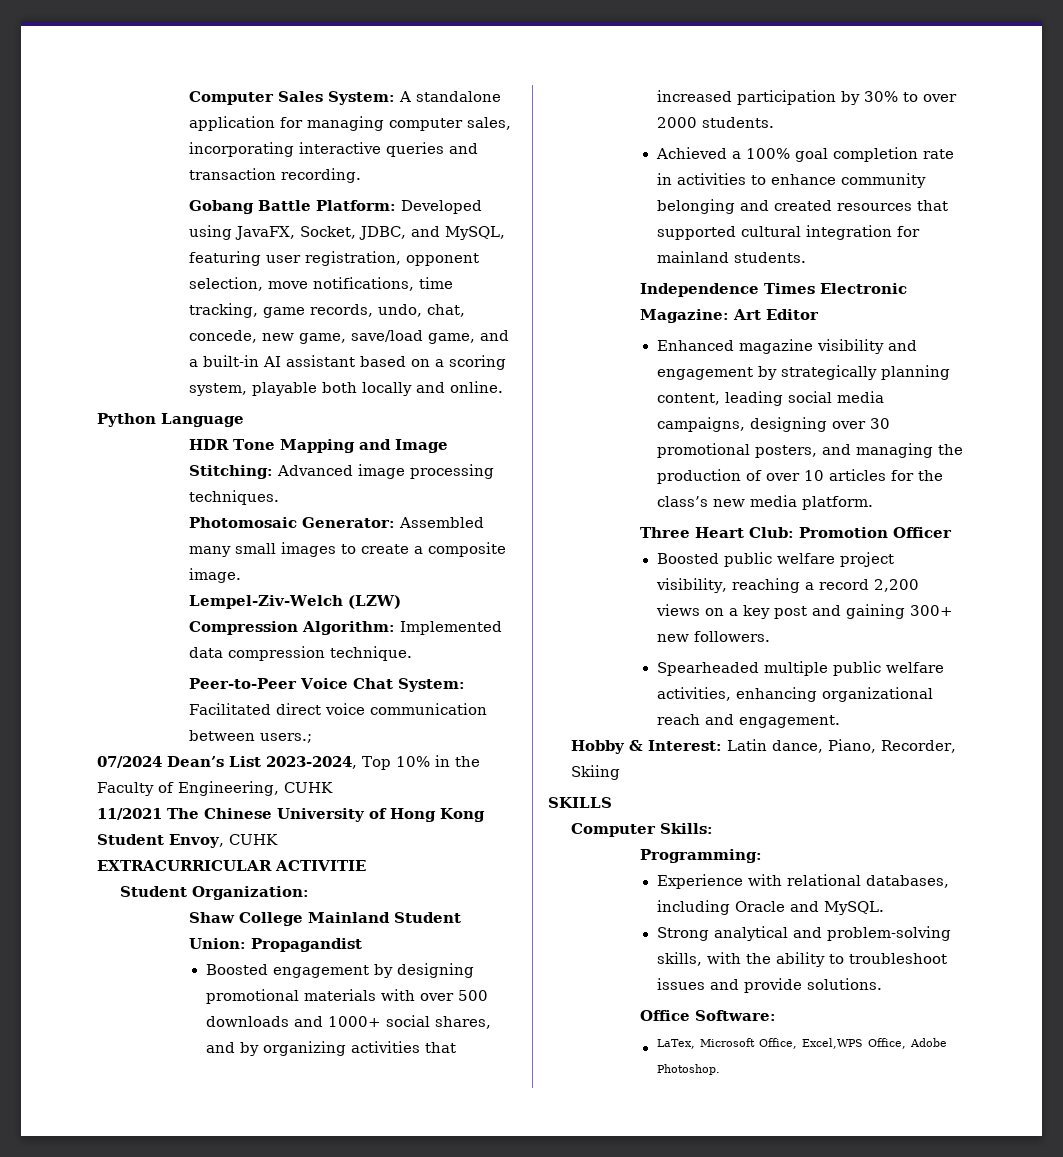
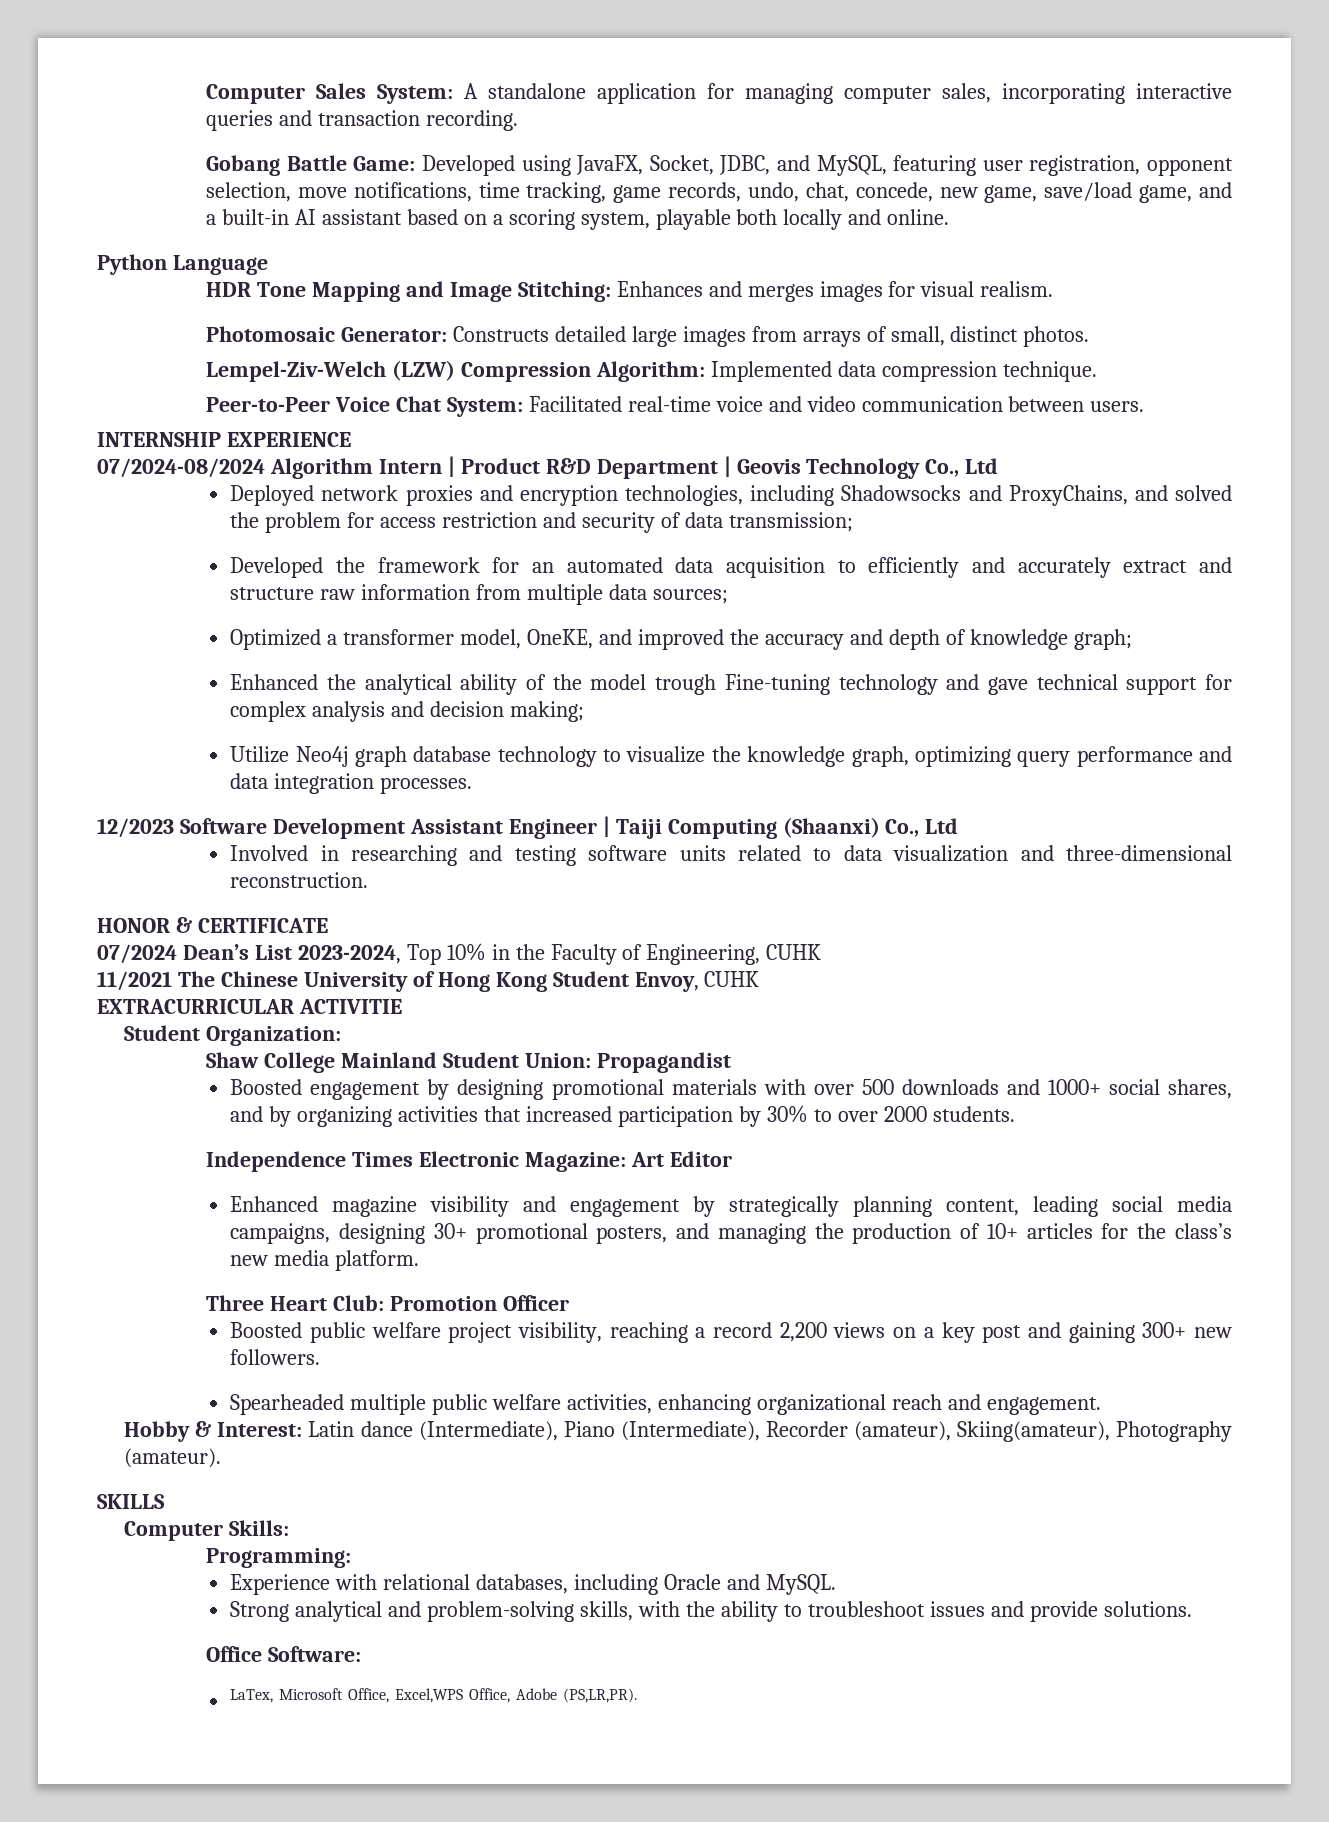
- Gobang Battle Platform: Developed using JavaFX, Socket, JDBC, and MySQL, featuring user registration, opponent selection, move notifications, time tracking, game records, undo, chat, concede, new game, save/load game, and a built-in AI assistant based on a scoring system, playable both locally and online.
+ Gobang Battle Game: Developed using JavaFX, Socket, JDBC, and MySQL, featuring user registration, opponent selection, move notifications, time tracking, game records, undo, chat, concede, new game, save/load game, and a built-in AI assistant based on a scoring system, playable both locally and online.
- HDR Tone Mapping and Image Stitching: Advanced image processing techniques.
- Photomosaic Generator: Assembled many small images to create a composite image.
+ HDR Tone Mapping and Image Stitching: Enhances and merges images for visual realism.
+ Photomosaic Generator: Constructs detailed large images from arrays of small, distinct photos.
- Peer-to-Peer Voice Chat System: Facilitated direct voice communication between users.;
+ Peer-to-Peer Voice Chat System: Facilitated real-time voice and video communication between users.
+ INTERNSHIP EXPERIENCE
+ 07/2024-08/2024 Algorithm Intern | Product R&D Department | Geovis Technology Co., Ltd
+ Deployed network proxies and encryption technologies, including Shadowsocks and ProxyChains, and solved the problem for access restriction and security of data transmission;
+ Developed the framework for an automated data acquisition to efficiently and accurately extract and structure raw information from multiple data sources;
+ Optimized a transformer model, OneKE, and improved the accuracy and depth of knowledge graph;
+ Enhanced the analytical ability of the model trough Fine-tuning technology and gave technical support for complex analysis and decision making;
+ Utilize Neo4j graph database technology to visualize the knowledge graph, optimizing query performance and data integration processes.
+ 12/2023 Software Development Assistant Engineer | Taiji Computing (Shaanxi) Co., Ltd
+ Involved in researching and testing software units related to data visualization and three-dimensional reconstruction.
+ HONOR & CERTIFICATE
- Achieved a 100% goal completion rate in activities to enhance community belonging and created resources that supported cultural integration for mainland students.
- Enhanced magazine visibility and engagement by strategically planning content, leading social media campaigns, designing over 30 promotional posters, and managing the production of over 10 articles for the class’s new media platform.
+ Enhanced magazine visibility and engagement by strategically planning content, leading social media campaigns, designing 30+ promotional posters, and managing the production of 10+ articles for the class’s new media platform.
- Hobby & Interest: Latin dance, Piano, Recorder, Skiing
+ Hobby & Interest: Latin dance (Intermediate), Piano (Intermediate), Recorder (amateur), Skiing(amateur), Photography (amateur).
- LaTex, Microsoft Office, Excel,WPS Office, Adobe Photoshop.
+ LaTex, Microsoft Office, Excel,WPS Office, Adobe (PS,LR,PR).

